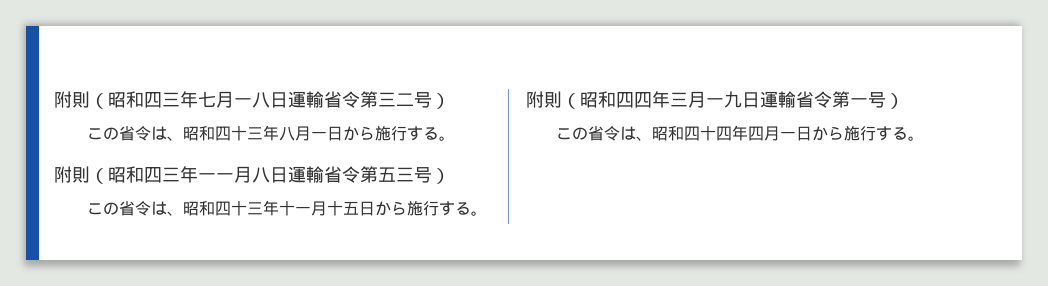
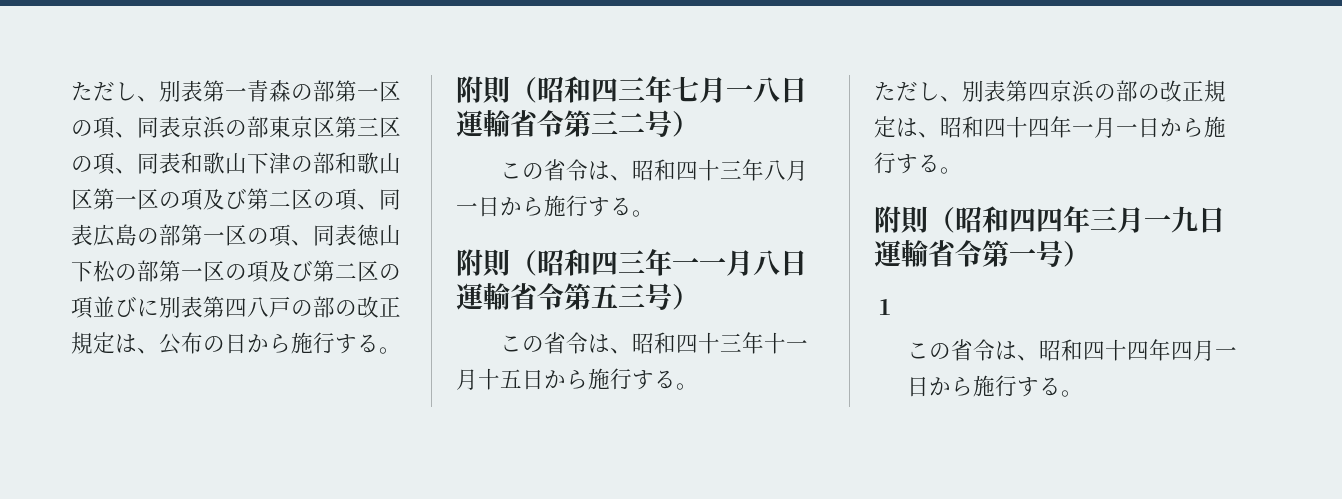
+ ただし、別表第一青森の部第一区の項、同表京浜の部東京区第三区の項、同表和歌山下津の部和歌山区第一区の項及び第二区の項、同表広島の部第一区の項、同表徳山下松の部第一区の項及び第二区の項並びに別表第四八戸の部の改正規定は、公布の日から施行する。
+ ただし、別表第四京浜の部の改正規定は、昭和四十四年一月一日から施行する。
+ １

